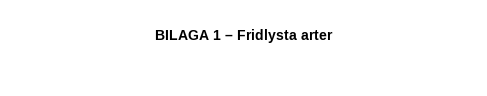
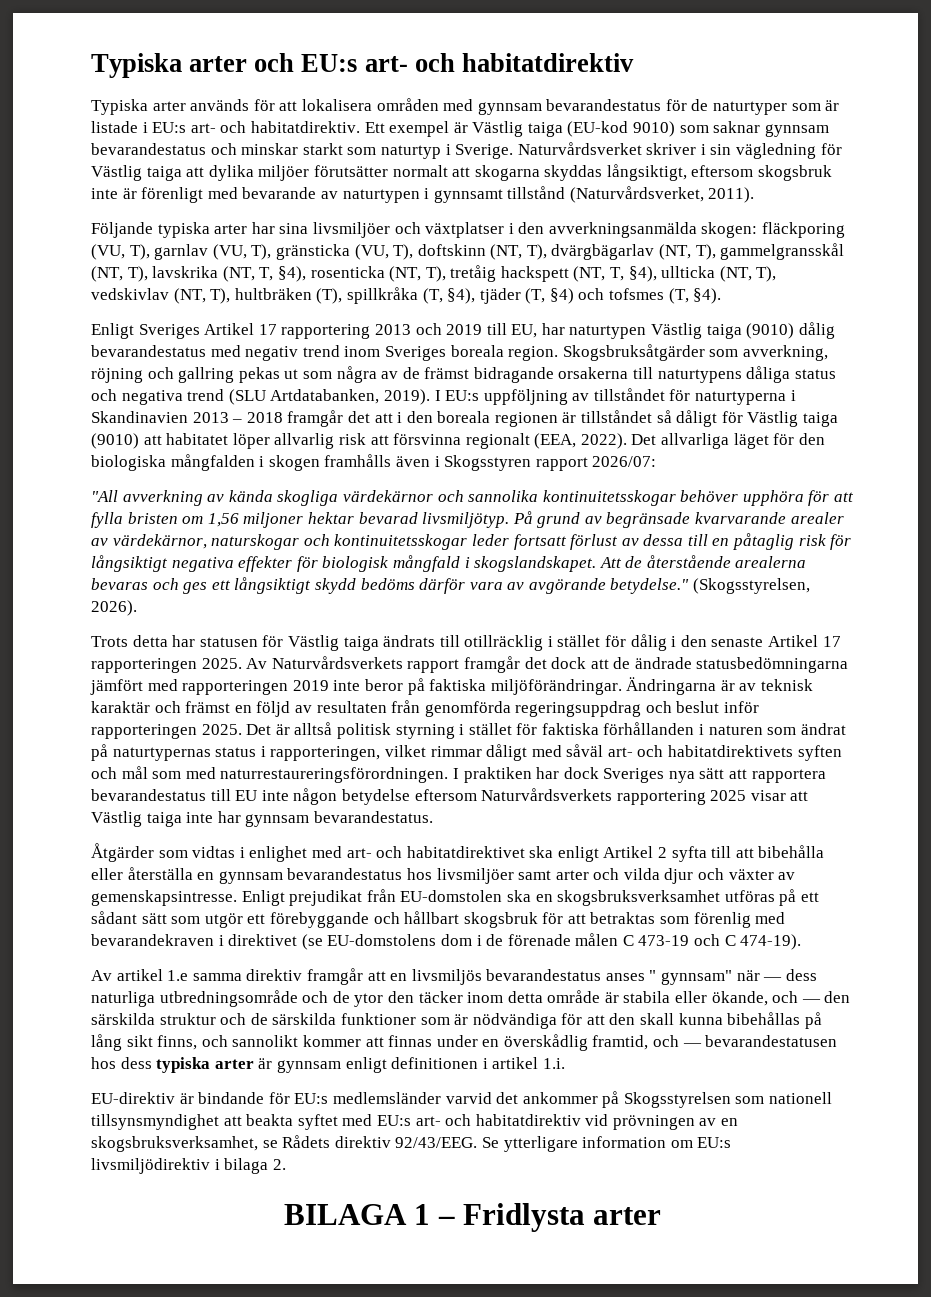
+ Typiska arter och EU:s art- och habitatdirektiv
+ Typiska arter används för att lokalisera områden med gynnsam bevarandestatus för de naturtyper som är listade i EU:s art- och habitatdirektiv. Ett exempel är Västlig taiga (EU-kod 9010) som saknar gynnsam bevarandestatus och minskar starkt som naturtyp i Sverige. Naturvårdsverket skriver i sin vägledning för Västlig taiga att dylika miljöer förutsätter normalt att skogarna skyddas långsiktigt, eftersom skogsbruk inte är förenligt med bevarande av naturtypen i gynnsamt tillstånd (Naturvårdsverket, 2011).
+ Följande typiska arter har sina livsmiljöer och växtplatser i den avverkningsanmälda skogen: fläckporing (VU, T), garnlav (VU, T), gränsticka (VU, T), doftskinn (NT, T), dvärgbägarlav (NT, T), gammelgransskål (NT, T), lavskrika (NT, T, §4), rosenticka (NT, T), tretåig hackspett (NT, T, §4), ullticka (NT, T), vedskivlav (NT, T), hultbräken (T), spillkråka (T, §4), tjäder (T, §4) och tofsmes (T, §4).
+ Enligt Sveriges Artikel 17 rapportering 2013 och 2019 till EU, har naturtypen Västlig taiga (9010) dålig bevarandestatus med negativ trend inom Sveriges boreala region. Skogsbruksåtgärder som avverkning, röjning och gallring pekas ut som några av de främst bidragande orsakerna till naturtypens dåliga status och negativa trend (SLU Artdatabanken, 2019). I EU:s uppföljning av tillståndet för naturtyperna i Skandinavien 2013 – 2018 framgår det att i den boreala regionen är tillståndet så dåligt för Västlig taiga (9010) att habitatet löper allvarlig risk att försvinna regionalt (EEA, 2022). Det allvarliga läget för den biologiska mångfalden i skogen framhålls även i Skogsstyren rapport 2026/07:
+ "All avverkning av kända skogliga värdekärnor och sannolika kontinuitetsskogar behöver upphöra för att fylla bristen om 1,56 miljoner hektar bevarad livsmiljötyp. På grund av begränsade kvarvarande arealer av värdekärnor, naturskogar och kontinuitetsskogar leder fortsatt förlust av dessa till en påtaglig risk för långsiktigt negativa effekter för biologisk mångfald i skogslandskapet. Att de återstående arealerna bevaras och ges ett långsiktigt skydd bedöms därför vara av avgörande betydelse." (Skogsstyrelsen, 2026).
+ Trots detta har statusen för Västlig taiga ändrats till otillräcklig i stället för dålig i den senaste Artikel 17 rapporteringen 2025. Av Naturvårdsverkets rapport framgår det dock att de ändrade statusbedömningarna jämfört med rapporteringen 2019 inte beror på faktiska miljöförändringar. Ändringarna är av teknisk karaktär och främst en följd av resultaten från genomförda regeringsuppdrag och beslut inför rapporteringen 2025. Det är alltså politisk styrning i stället för faktiska förhållanden i naturen som ändrat på naturtypernas status i rapporteringen, vilket rimmar dåligt med såväl art- och habitatdirektivets syften och mål som med naturrestaureringsförordningen. I praktiken har dock Sveriges nya sätt att rapportera bevarandestatus till EU inte någon betydelse eftersom Naturvårdsverkets rapportering 2025 visar att Västlig taiga inte har gynnsam bevarandestatus.
+ Åtgärder som vidtas i enlighet med art- och habitatdirektivet ska enligt Artikel 2 syfta till att bibehålla eller återställa en gynnsam bevarandestatus hos livsmiljöer samt arter och vilda djur och växter av gemenskapsintresse. Enligt prejudikat från EU-domstolen ska en skogsbruksverksamhet utföras på ett sådant sätt som utgör ett förebyggande och hållbart skogsbruk för att betraktas som förenlig med bevarandekraven i direktivet (se EU-domstolens dom i de förenade målen C 473-19 och C 474-19).
+ Av artikel 1.e samma direktiv framgår att en livsmiljös bevarandestatus anses " gynnsam" när — dess naturliga utbredningsområde och de ytor den täcker inom detta område är stabila eller ökande, och — den särskilda struktur och de särskilda funktioner som är nödvändiga för att den skall kunna bibehållas på lång sikt finns, och sannolikt kommer att finnas under en överskådlig framtid, och — bevarandestatusen hos dess typiska arter är gynnsam enligt definitionen i artikel 1.i.
+ EU-direktiv är bindande för EU:s medlemsländer varvid det ankommer på Skogsstyrelsen som nationell tillsynsmyndighet att beakta syftet med EU:s art- och habitatdirektiv vid prövningen av en skogsbruksverksamhet, se Rådets direktiv 92/43/EEG. Se ytterligare information om EU:s livsmiljödirektiv i bilaga 2.

